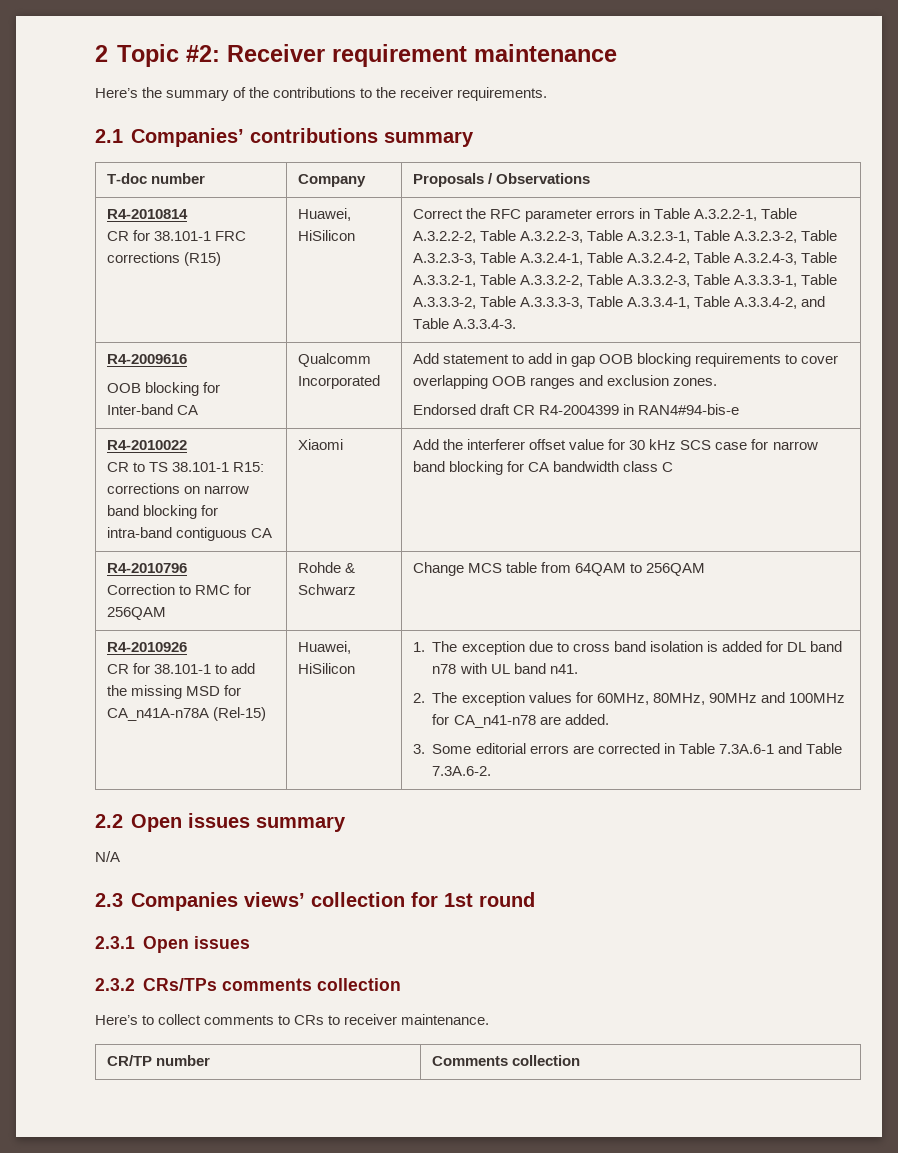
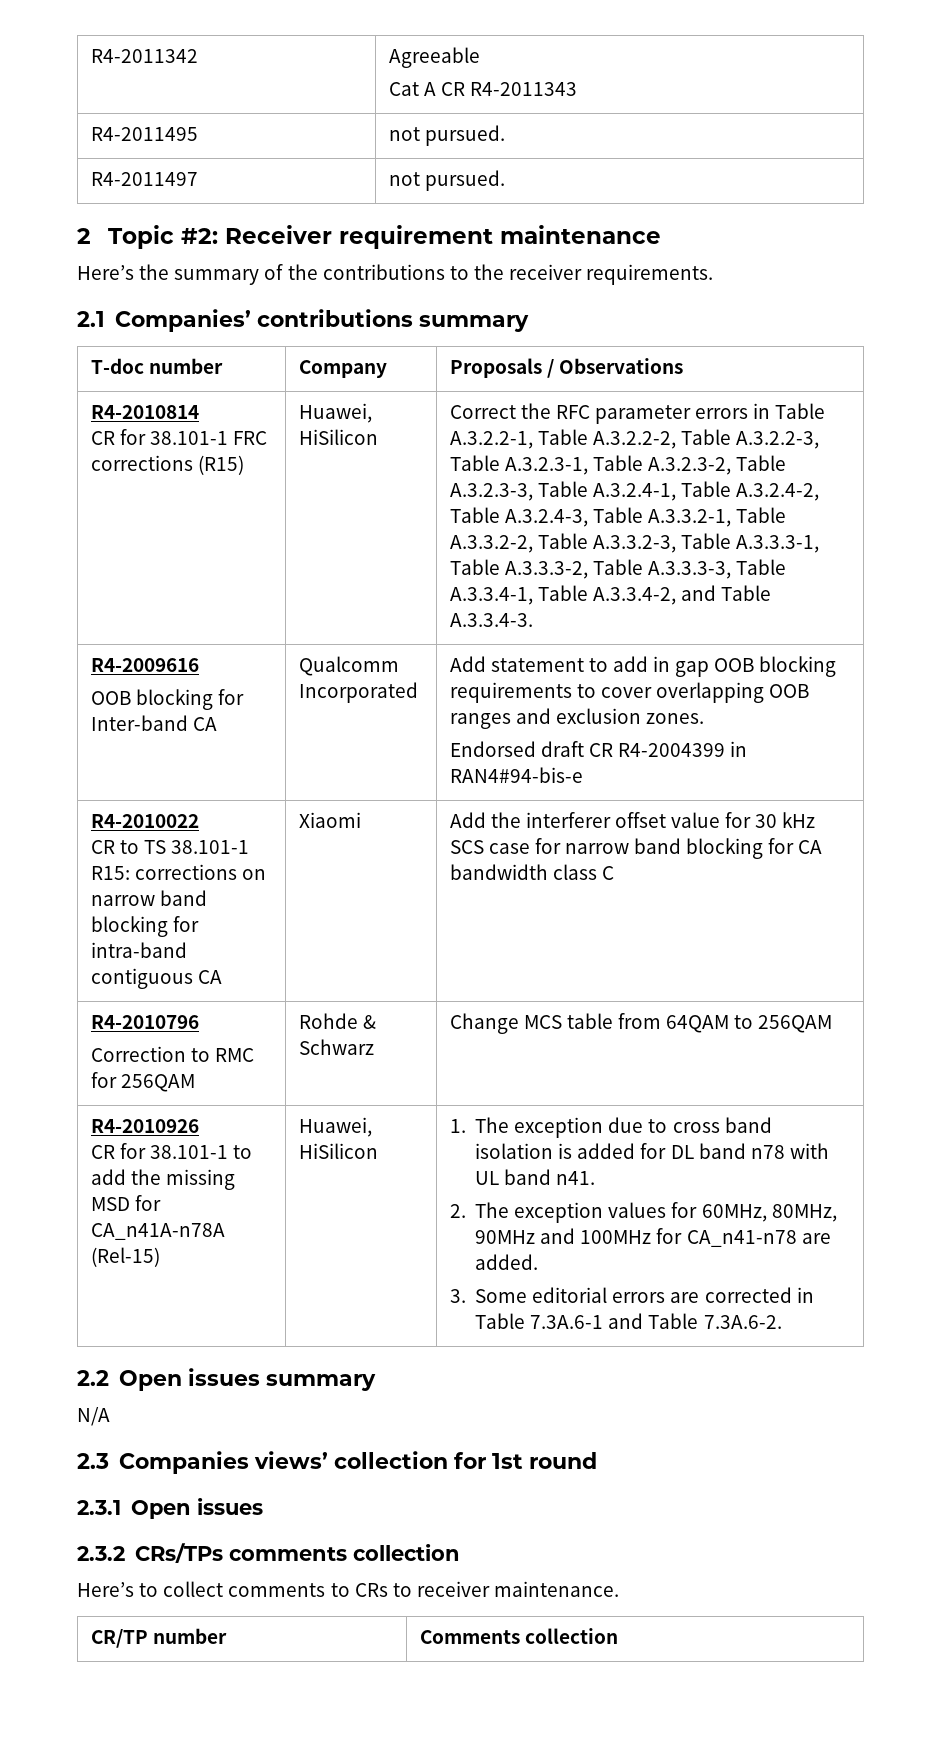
+ R4-2011342 | Agreeable
+ Cat A CR R4-2011343
+ R4-2011495 | not pursued.
+ R4-2011497 | not pursued.

